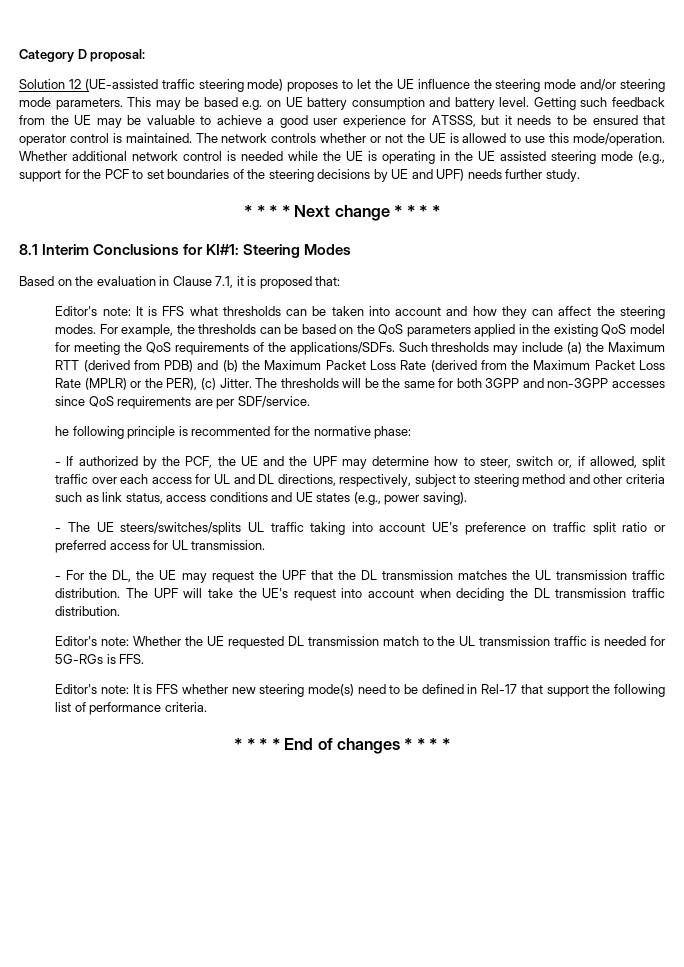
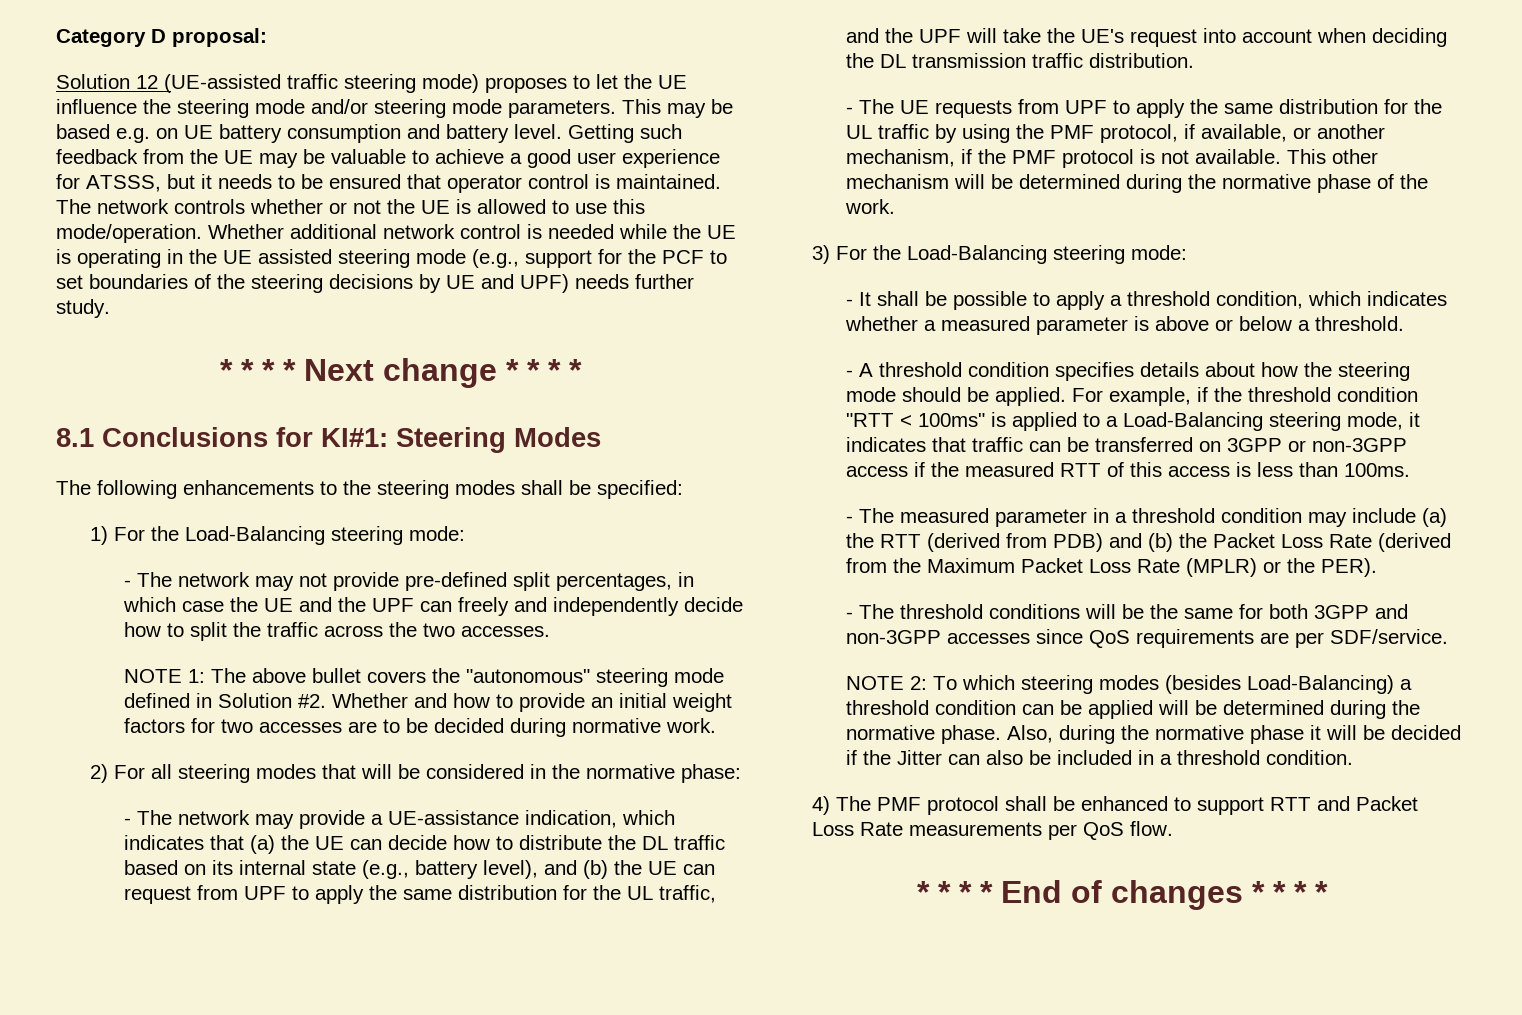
- 8.1 Interim Conclusions for KI#1: Steering Modes
+ 8.1 Conclusions for KI#1: Steering Modes
- Based on the evaluation in Clause 7.1, it is proposed that:
- Editor's note: It is FFS what thresholds can be taken into account and how they can affect the steering modes. For example, the thresholds can be based on the QoS parameters applied in the existing QoS model for meeting the QoS requirements of the applications/SDFs. Such thresholds may include (a) the Maximum RTT (derived from PDB) and (b) the Maximum Packet Loss Rate (derived from the Maximum Packet Loss Rate (MPLR) or the PER), (c) Jitter. The thresholds will be the same for both 3GPP and non-3GPP accesses since QoS requirements are per SDF/service.
+ The following enhancements to the steering modes shall be specified:
+ 1) For the Load-Balancing steering mode:
+ - The network may not provide pre-defined split percentages, in which case the UE and the UPF can freely and independently decide how to split the traffic across the two accesses.
+ NOTE 1: The above bullet covers the "autonomous" steering mode defined in Solution #2. Whether and how to provide an initial weight factors for two accesses are to be decided during normative work.
+ 2) For all steering modes that will be considered in the normative phase:
+ - The network may provide a UE-assistance indication, which indicates that (a) the UE can decide how to distribute the DL traffic based on its internal state (e.g., battery level), and (b) the UE can request from UPF to apply the same distribution for the UL traffic, and the UPF will take the UE's request into account when deciding the DL transmission traffic distribution.
+ - The UE requests from UPF to apply the same distribution for the UL traffic by using the PMF protocol, if available, or another mechanism, if the PMF protocol is not available. This other mechanism will be determined during the normative phase of the work.
+ 3) For the Load-Balancing steering mode:
+ - It shall be possible to apply a threshold condition, which indicates whether a measured parameter is above or below a threshold.
+ - A threshold condition specifies details about how the steering mode should be applied. For example, if the threshold condition "RTT < 100ms" is applied to a Load-Balancing steering mode, it indicates that traffic can be transferred on 3GPP or non-3GPP access if the measured RTT of this access is less than 100ms.
+ - The measured parameter in a threshold condition may include (a) the RTT (derived from PDB) and (b) the Packet Loss Rate (derived from the Maximum Packet Loss Rate (MPLR) or the PER).
+ - The threshold conditions will be the same for both 3GPP and non-3GPP accesses since QoS requirements are per SDF/service.
- he following principle is recommented for the normative phase:
- - If authorized by the PCF, the UE and the UPF may determine how to steer, switch or, if allowed, split traffic over each access for UL and DL directions, respectively, subject to steering method and other criteria such as link status, access conditions and UE states (e.g., power saving).
- - The UE steers/switches/splits UL traffic taking into account UE's preference on traffic split ratio or preferred access for UL transmission.
- - For the DL, the UE may request the UPF that the DL transmission matches the UL transmission traffic distribution. The UPF will take the UE's request into account when deciding the DL transmission traffic distribution.
- Editor's note: Whether the UE requested DL transmission match to the UL transmission traffic is needed for 5G-RGs is FFS.
- Editor's note: It is FFS whether new steering mode(s) need to be defined in Rel-17 that support the following list of performance criteria.
+ NOTE 2: To which steering modes (besides Load-Balancing) a threshold condition can be applied will be determined during the normative phase. Also, during the normative phase it will be decided if the Jitter can also be included in a threshold condition.
+ 4) The PMF protocol shall be enhanced to support RTT and Packet Loss Rate measurements per QoS flow.

